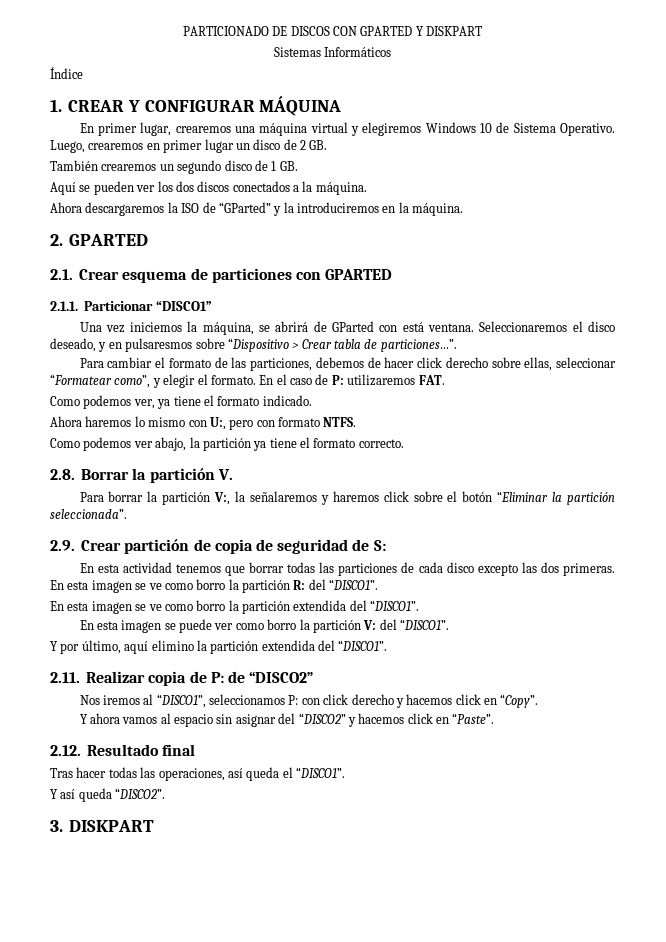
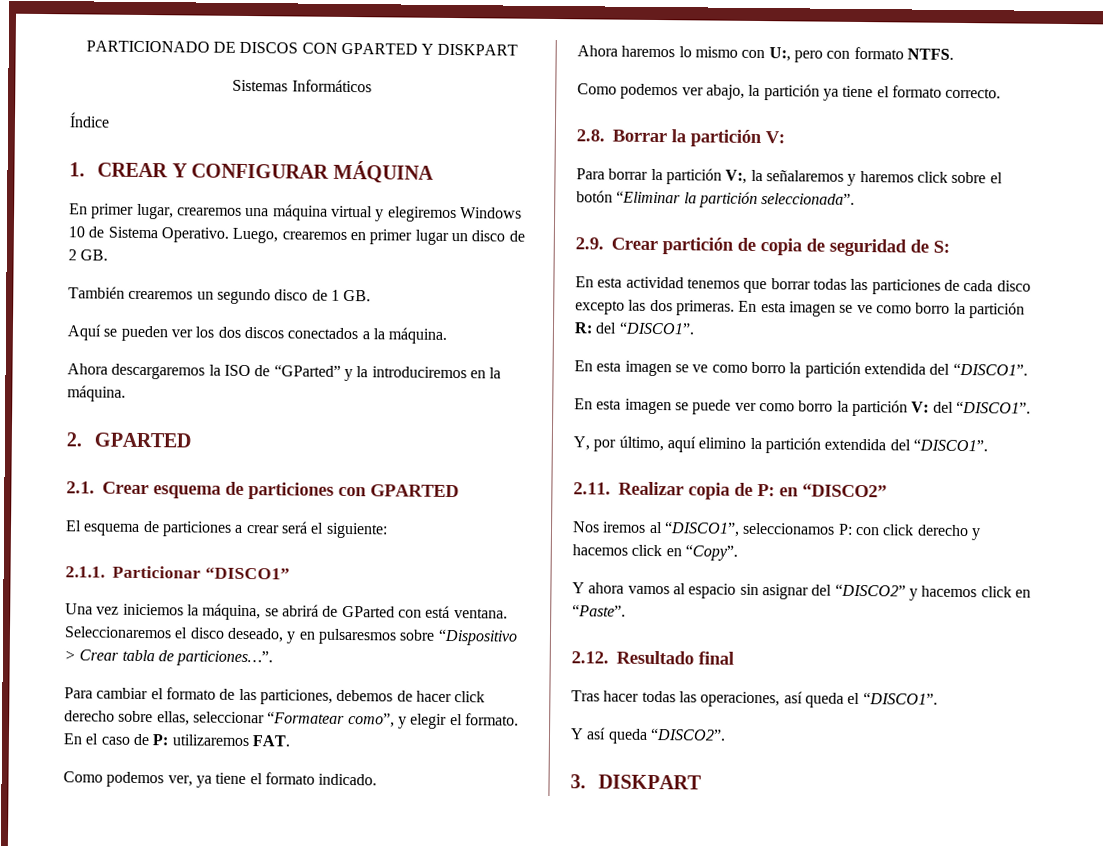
+ El esquema de particiones a crear será el siguiente:
- 2.8. Borrar la partición V.
+ 2.8. Borrar la partición V:
- Y por último, aquí elimino la partición extendida del “DISCO1”.
+ Y, por último, aquí elimino la partición extendida del “DISCO1”.
- 2.11. Realizar copia de P: de “DISCO2”
+ 2.11. Realizar copia de P: en “DISCO2”

